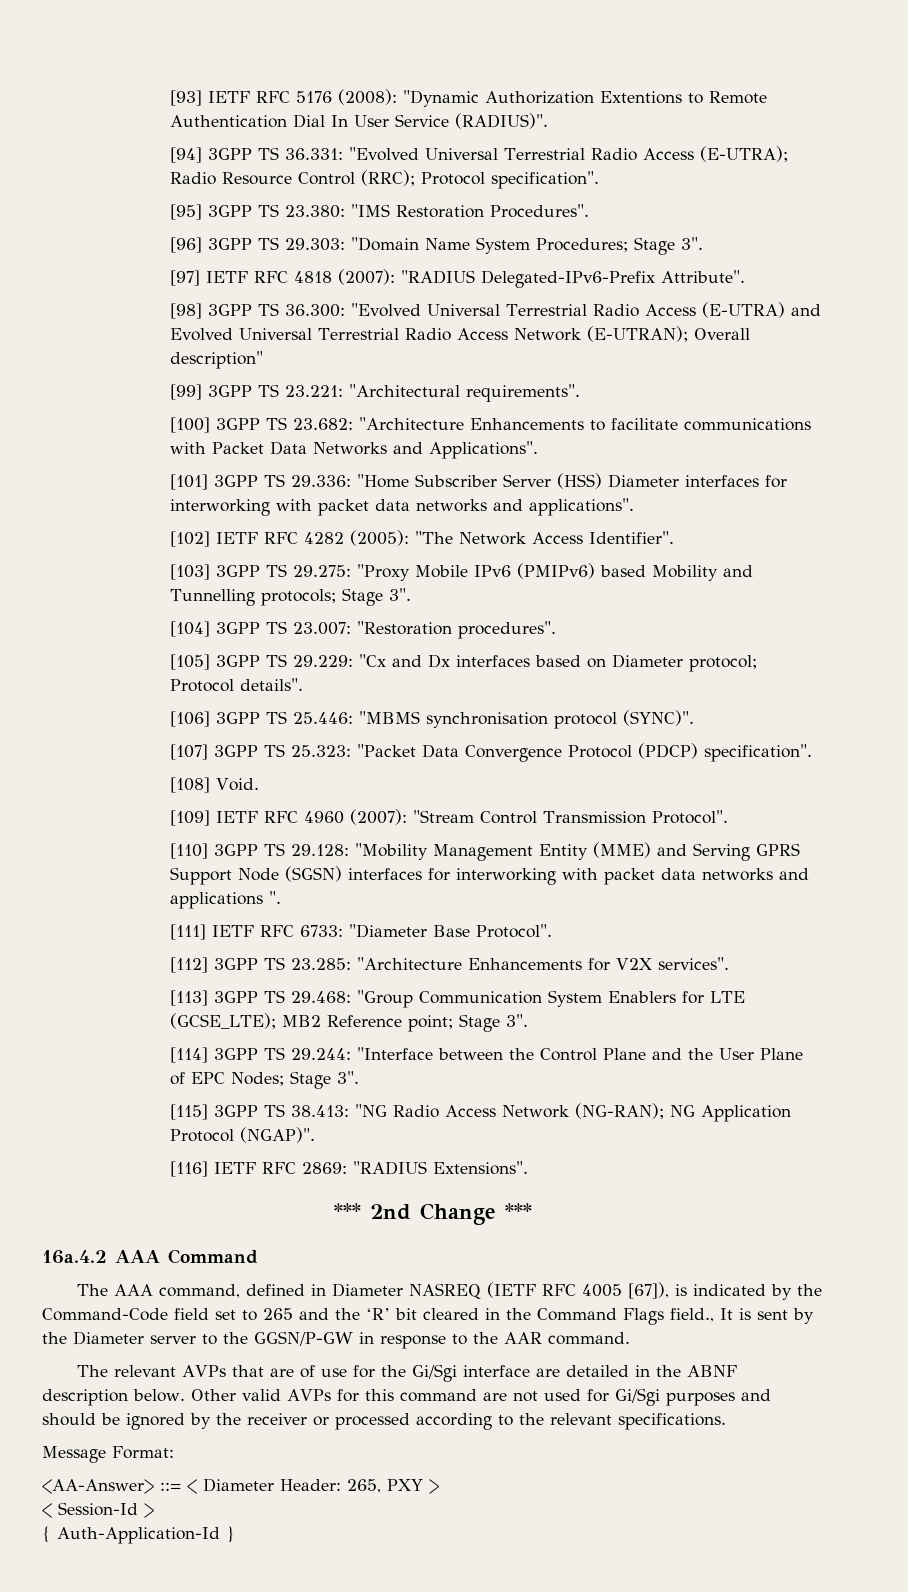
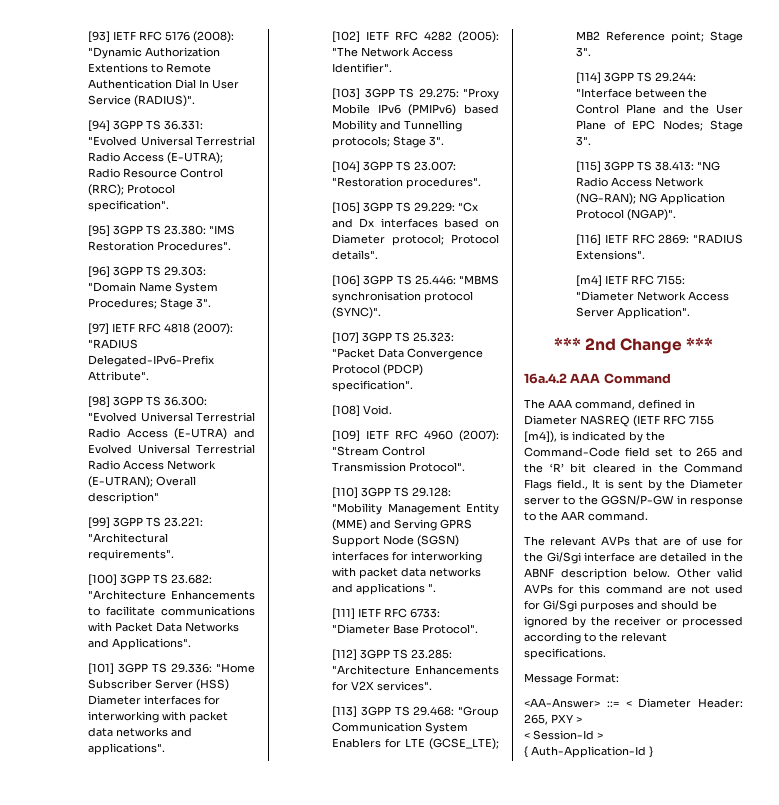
+ [m4] IETF RFC 7155: "Diameter Network Access Server Application".
- The AAA command, defined in Diameter NASREQ (IETF RFC 4005 [67]), is indicated by the Command-Code field set to 265 and the ‘R’ bit cleared in the Command Flags field., It is sent by the Diameter server to the GGSN/P-GW in response to the AAR command.
+ The AAA command, defined in Diameter NASREQ (IETF RFC 7155 [m4]), is indicated by the Command-Code field set to 265 and the ‘R’ bit cleared in the Command Flags field., It is sent by the Diameter server to the GGSN/P-GW in response to the AAR command.

